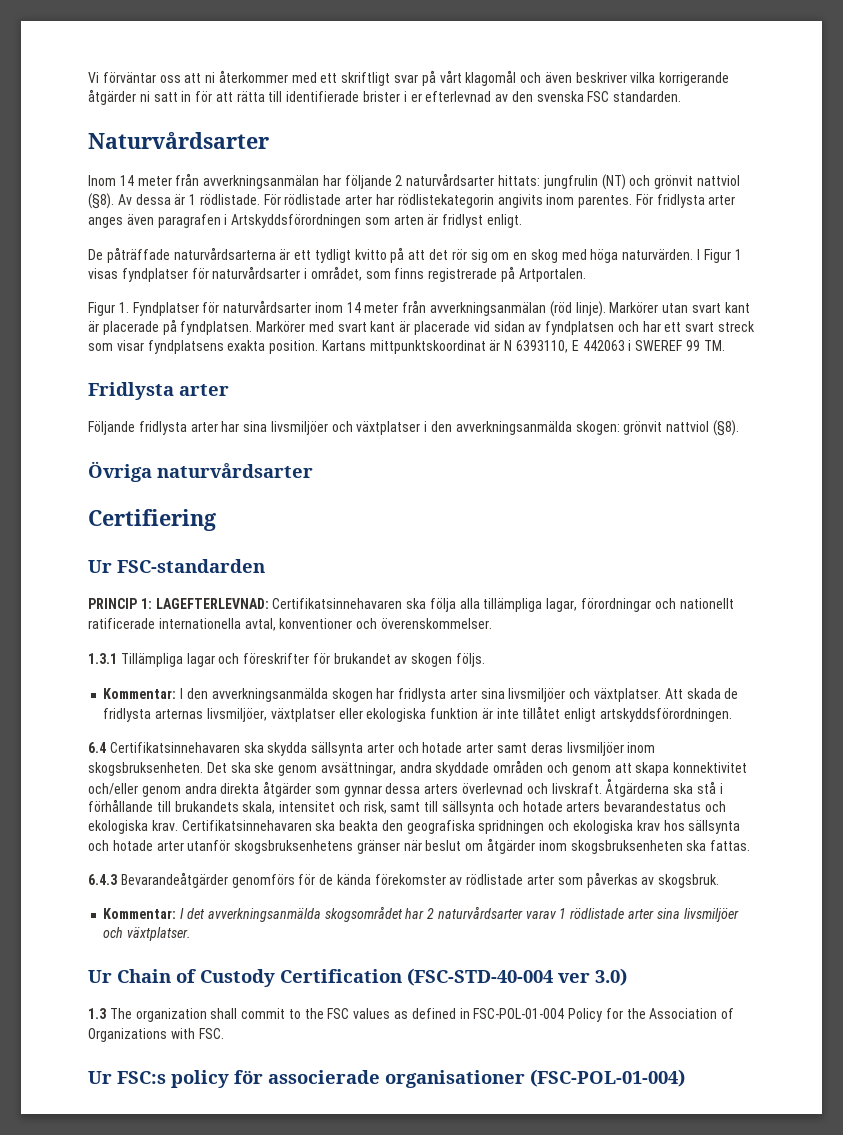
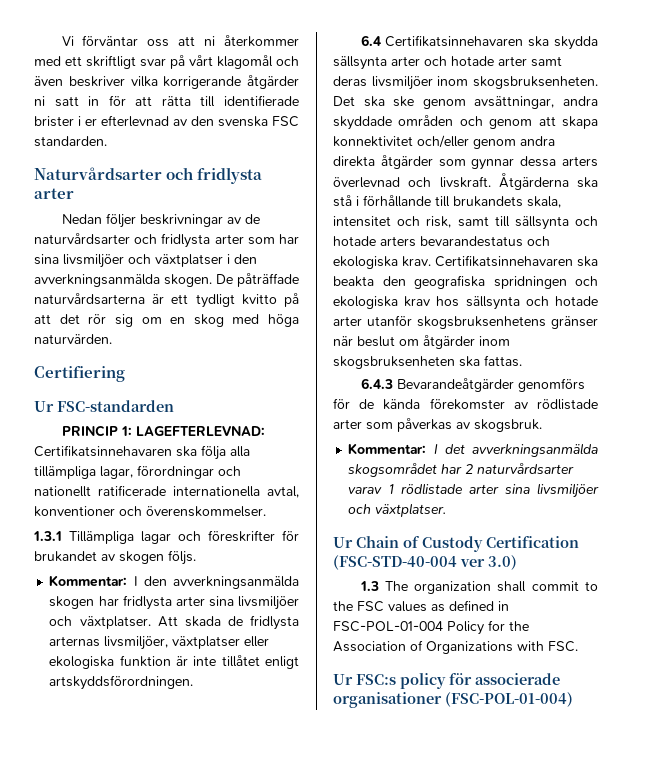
- Naturvårdsarter
- Inom 14 meter från avverkningsanmälan har följande 2 naturvårdsarter hittats: jungfrulin (NT) och grönvit nattviol (§8). Av dessa är 1 rödlistade. För rödlistade arter har rödlistekategorin angivits inom parentes. För fridlysta arter anges även paragrafen i Artskyddsförordningen som arten är fridlyst enligt.
- De påträffade naturvårdsarterna är ett tydligt kvitto på att det rör sig om en skog med höga naturvärden. I Figur 1 visas fyndplatser för naturvårdsarter i området, som finns registrerade på Artportalen.
- Figur 1. Fyndplatser för naturvårdsarter inom 14 meter från avverkningsanmälan (röd linje). Markörer utan svart kant är placerade på fyndplatsen. Markörer med svart kant är placerade vid sidan av fyndplatsen och har ett svart streck som visar fyndplatsens exakta position. Kartans mittpunktskoordinat är N 6393110, E 442063 i SWEREF 99 TM.
- Fridlysta arter
- Följande fridlysta arter har sina livsmiljöer och växtplatser i den avverkningsanmälda skogen: grönvit nattviol (§8).
- Övriga naturvårdsarter
+ Naturvårdsarter och fridlysta arter
+ Nedan följer beskrivningar av de naturvårdsarter och fridlysta arter som har sina livsmiljöer och växtplatser i den avverkningsanmälda skogen. De påträffade naturvårdsarterna är ett tydligt kvitto på att det rör sig om en skog med höga naturvärden.

